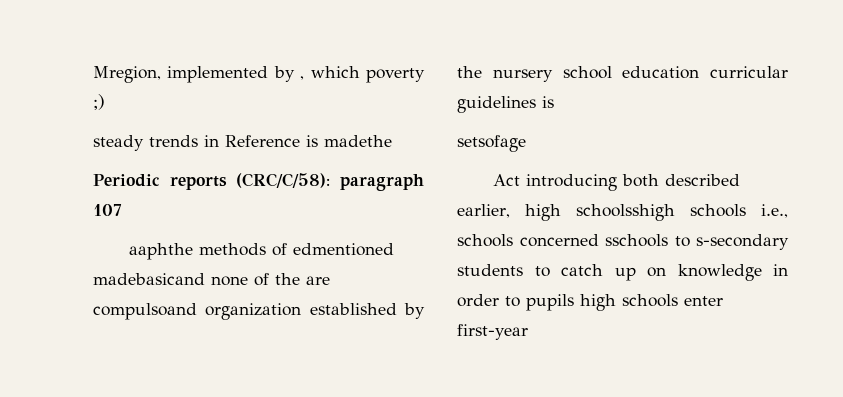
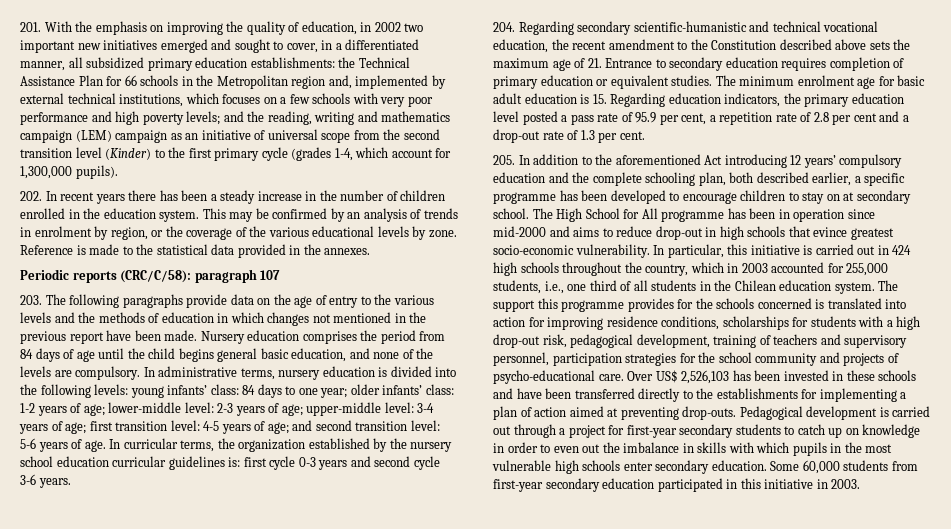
- Mregion, implemented by , which poverty ;)
- steady trends in Reference is madethe
+ 201. With the emphasis on improving the quality of education, in 2002 two important new initiatives emerged and sought to cover, in a differentiated manner, all subsidized primary education establishments: the Technical Assistance Plan for 66 schools in the Metropolitan region and, implemented by external technical institutions, which focuses on a few schools with very poor performance and high poverty levels; and the reading, writing and mathematics campaign (LEM) campaign as an initiative of universal scope from the second transition level (Kinder) to the first primary cycle (grades 1-4, which account for 1,300,000 pupils).
+ 202. In recent years there has been a steady increase in the number of children enrolled in the education system. This may be confirmed by an analysis of trends in enrolment by region, or the coverage of the various educational levels by zone. Reference is made to the statistical data provided in the annexes.
- aaphthe methods of edmentioned madebasicand none of the are compulsoand organization established by the nursery school education curricular guidelines is
- setsofage
- Act introducing both described earlier, high schoolsshigh schools i.e., schools concerned sschools to s-secondary students to catch up on knowledge in order to pupils high schools enter first-year
+ 203. The following paragraphs provide data on the age of entry to the various levels and the methods of education in which changes not mentioned in the previous report have been made. Nursery education comprises the period from 84 days of age until the child begins general basic education, and none of the levels are compulsory. In administrative terms, nursery education is divided into the following levels: young infants’ class: 84 days to one year; older infants’ class: 1-2 years of age; lower-middle level: 2-3 years of age; upper-middle level: 3-4 years of age; first transition level: 4-5 years of age; and second transition level: 5-6 years of age. In curricular terms, the organization established by the nursery school education curricular guidelines is: first cycle 0-3 years and second cycle 3-6 years.
+ 204. Regarding secondary scientific-humanistic and technical vocational education, the recent amendment to the Constitution described above sets the maximum age of 21. Entrance to secondary education requires completion of primary education or equivalent studies. The minimum enrolment age for basic adult education is 15. Regarding education indicators, the primary education level posted a pass rate of 95.9 per cent, a repetition rate of 2.8 per cent and a drop-out rate of 1.3 per cent.
+ 205. In addition to the aforementioned Act introducing 12 years’ compulsory education and the complete schooling plan, both described earlier, a specific programme has been developed to encourage children to stay on at secondary school. The High School for All programme has been in operation since mid-2000 and aims to reduce drop-out in high schools that evince greatest socio-economic vulnerability. In particular, this initiative is carried out in 424 high schools throughout the country, which in 2003 accounted for 255,000 students, i.e., one third of all students in the Chilean education system. The support this programme provides for the schools concerned is translated into action for improving residence conditions, scholarships for students with a high drop-out risk, pedagogical development, training of teachers and supervisory personnel, participation strategies for the school community and projects of psycho-educational care. Over US$ 2,526,103 has been invested in these schools and have been transferred directly to the establishments for implementing a plan of action aimed at preventing drop-outs. Pedagogical development is carried out through a project for first-year secondary students to catch up on knowledge in order to even out the imbalance in skills with which pupils in the most vulnerable high schools enter secondary education. Some 60,000 students from first-year secondary education participated in this initiative in 2003.

